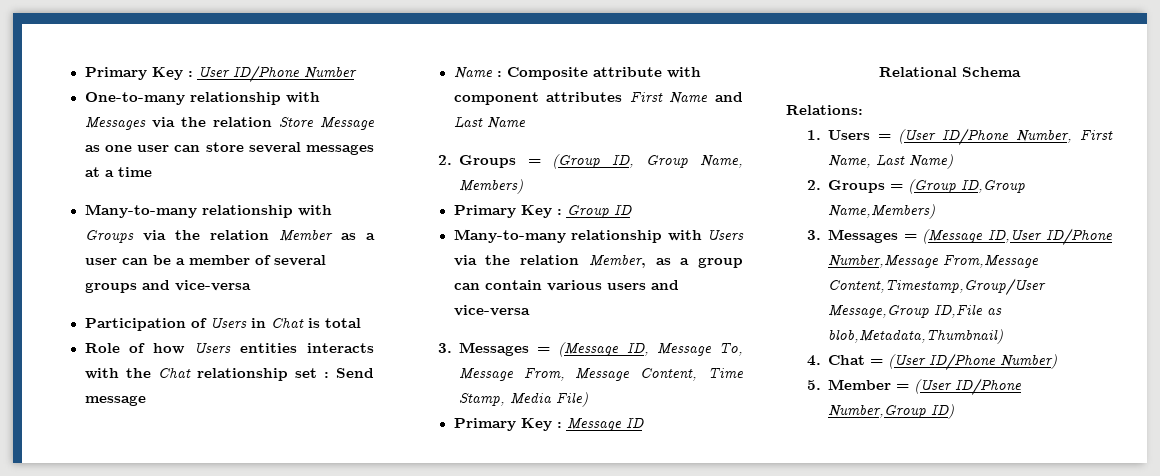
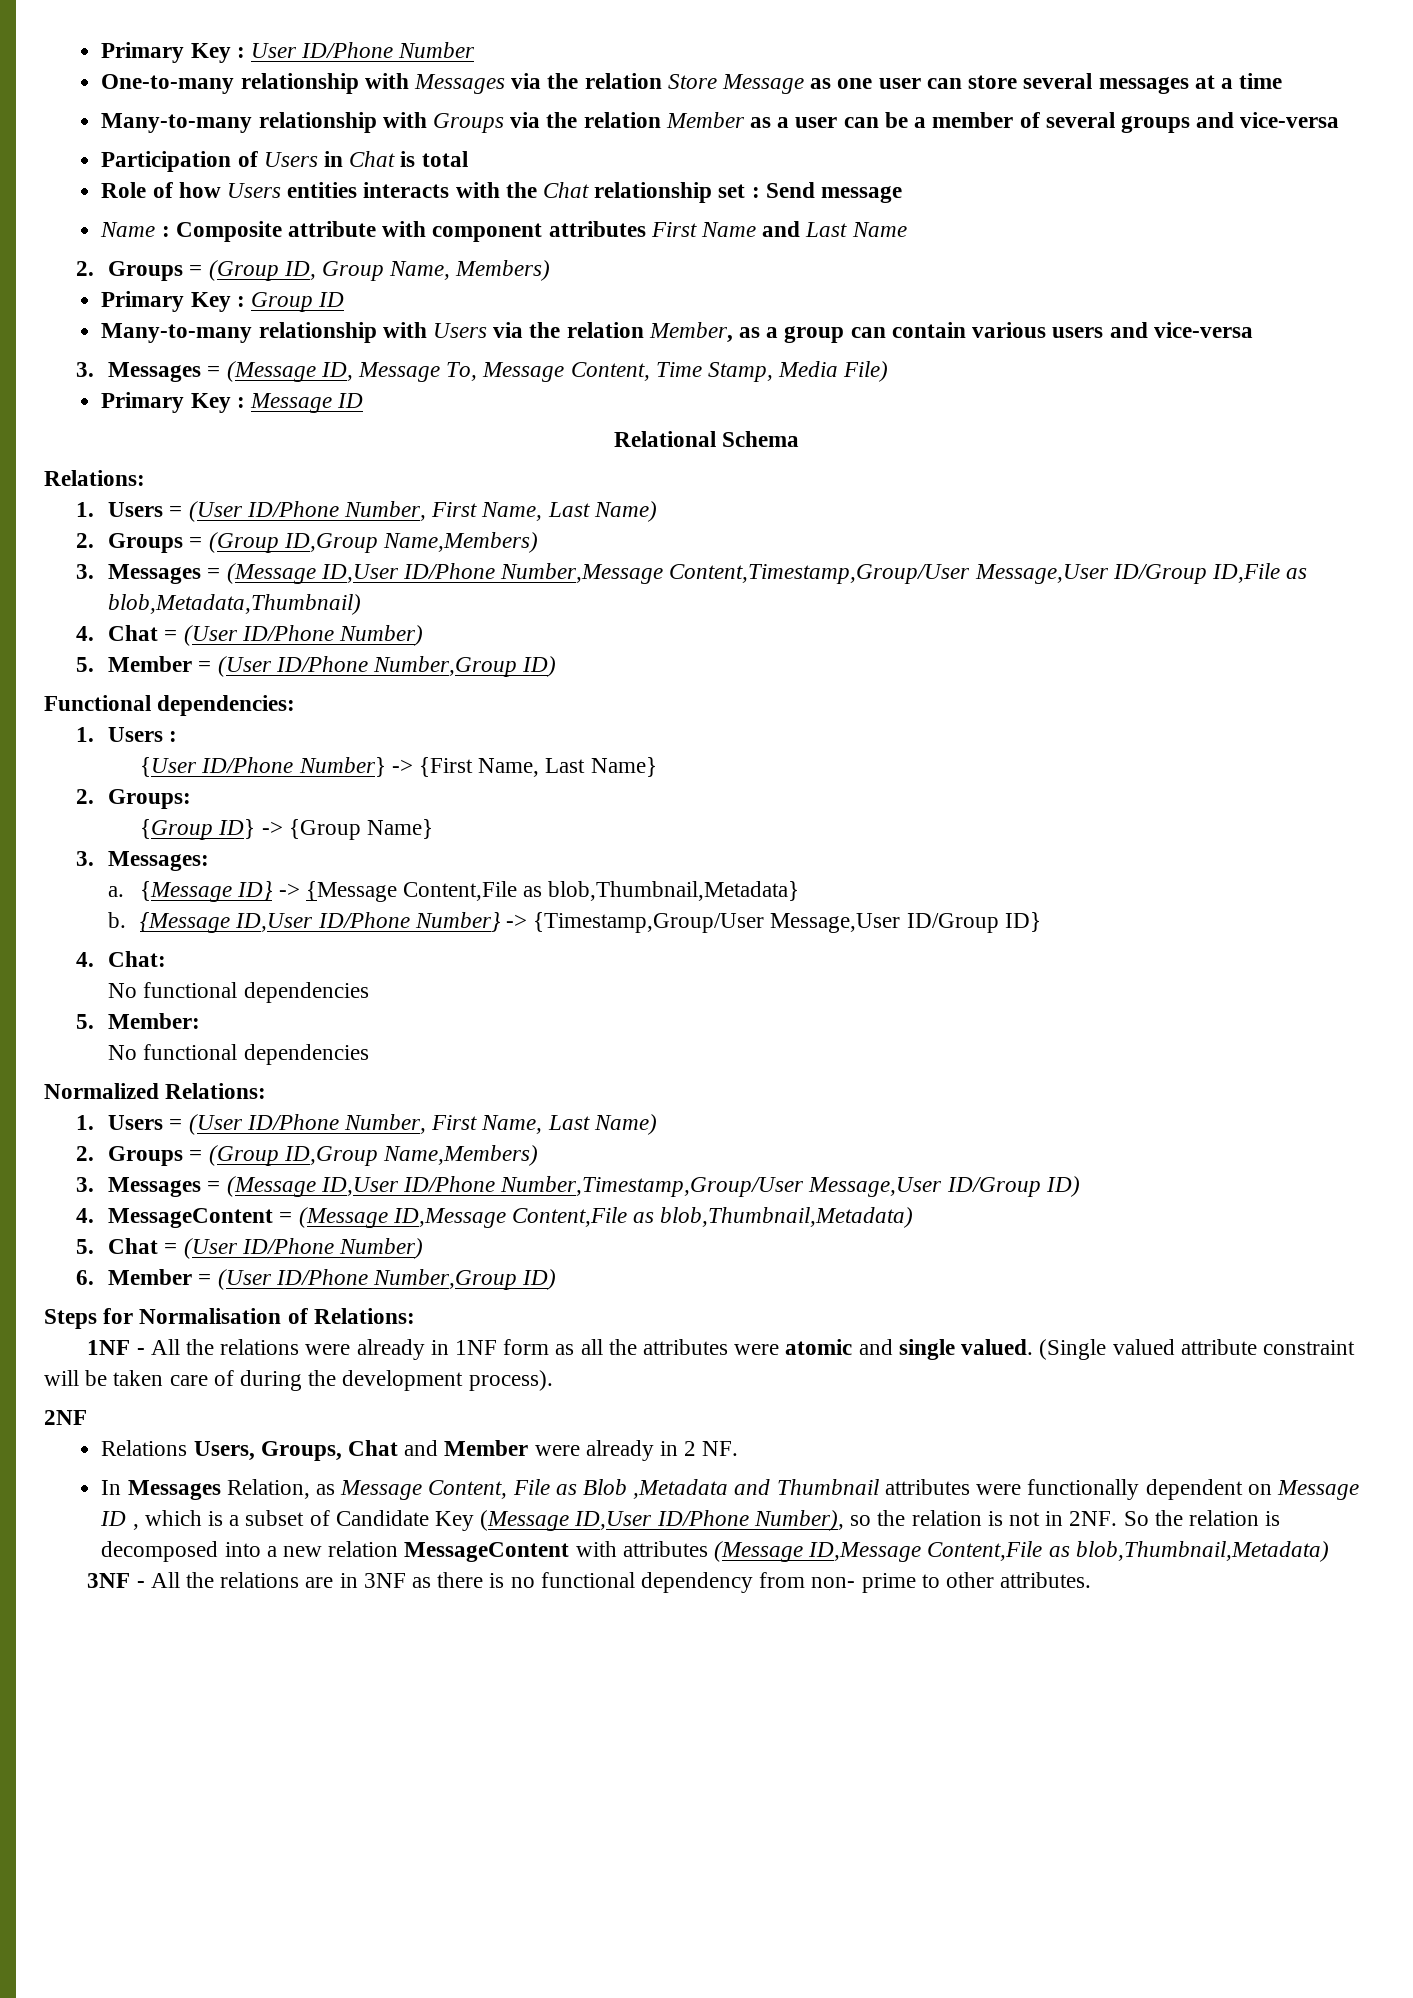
- 3. Messages = (Message ID, Message To, Message From, Message Content, Time Stamp, Media File)
+ 3. Messages = (Message ID, Message To, Message Content, Time Stamp, Media File)
- 3. Messages = (Message ID,User ID/Phone Number,Message From,Message Content,Timestamp,Group/User Message,Group ID,File as blob,Metadata,Thumbnail)
+ 3. Messages = (Message ID,User ID/Phone Number,Message Content,Timestamp,Group/User Message,User ID/Group ID,File as blob,Metadata,Thumbnail)
+ Functional dependencies:
+ 1. Users :
+ {User ID/Phone Number} -> {First Name, Last Name}
+ 2. Groups:
+ {Group ID} -> {Group Name}
+ 3. Messages:
+ a. {Message ID} -> {Message Content,File as blob,Thumbnail,Metadata}
+ b. {Message ID,User ID/Phone Number} -> {Timestamp,Group/User Message,User ID/Group ID}
+ 4. Chat:
+ No functional dependencies
+ 5. Member:
+ No functional dependencies
+ Normalized Relations:
+ 1. Users = (User ID/Phone Number, First Name, Last Name)
+ 2. Groups = (Group ID,Group Name,Members)
+ 3. Messages = (Message ID,User ID/Phone Number,Timestamp,Group/User Message,User ID/Group ID)
+ 4. MessageContent = (Message ID,Message Content,File as blob,Thumbnail,Metadata)
+ 5. Chat = (User ID/Phone Number)
+ 6. Member = (User ID/Phone Number,Group ID)
+ Steps for Normalisation of Relations:
+ 1NF - All the relations were already in 1NF form as all the attributes were atomic and single valued. (Single valued attribute constraint will be taken care of during the development process).
+ 2NF
+ Relations Users, Groups, Chat and Member were already in 2 NF.
+ In Messages Relation, as Message Content, File as Blob ,Metadata and Thumbnail attributes were functionally dependent on Message ID , which is a subset of Candidate Key (Message ID,User ID/Phone Number), so the relation is not in 2NF. So the relation is decomposed into a new relation MessageContent with attributes (Message ID,Message Content,File as blob,Thumbnail,Metadata)
+ 3NF - All the relations are in 3NF as there is no functional dependency from non- prime to other attributes.

